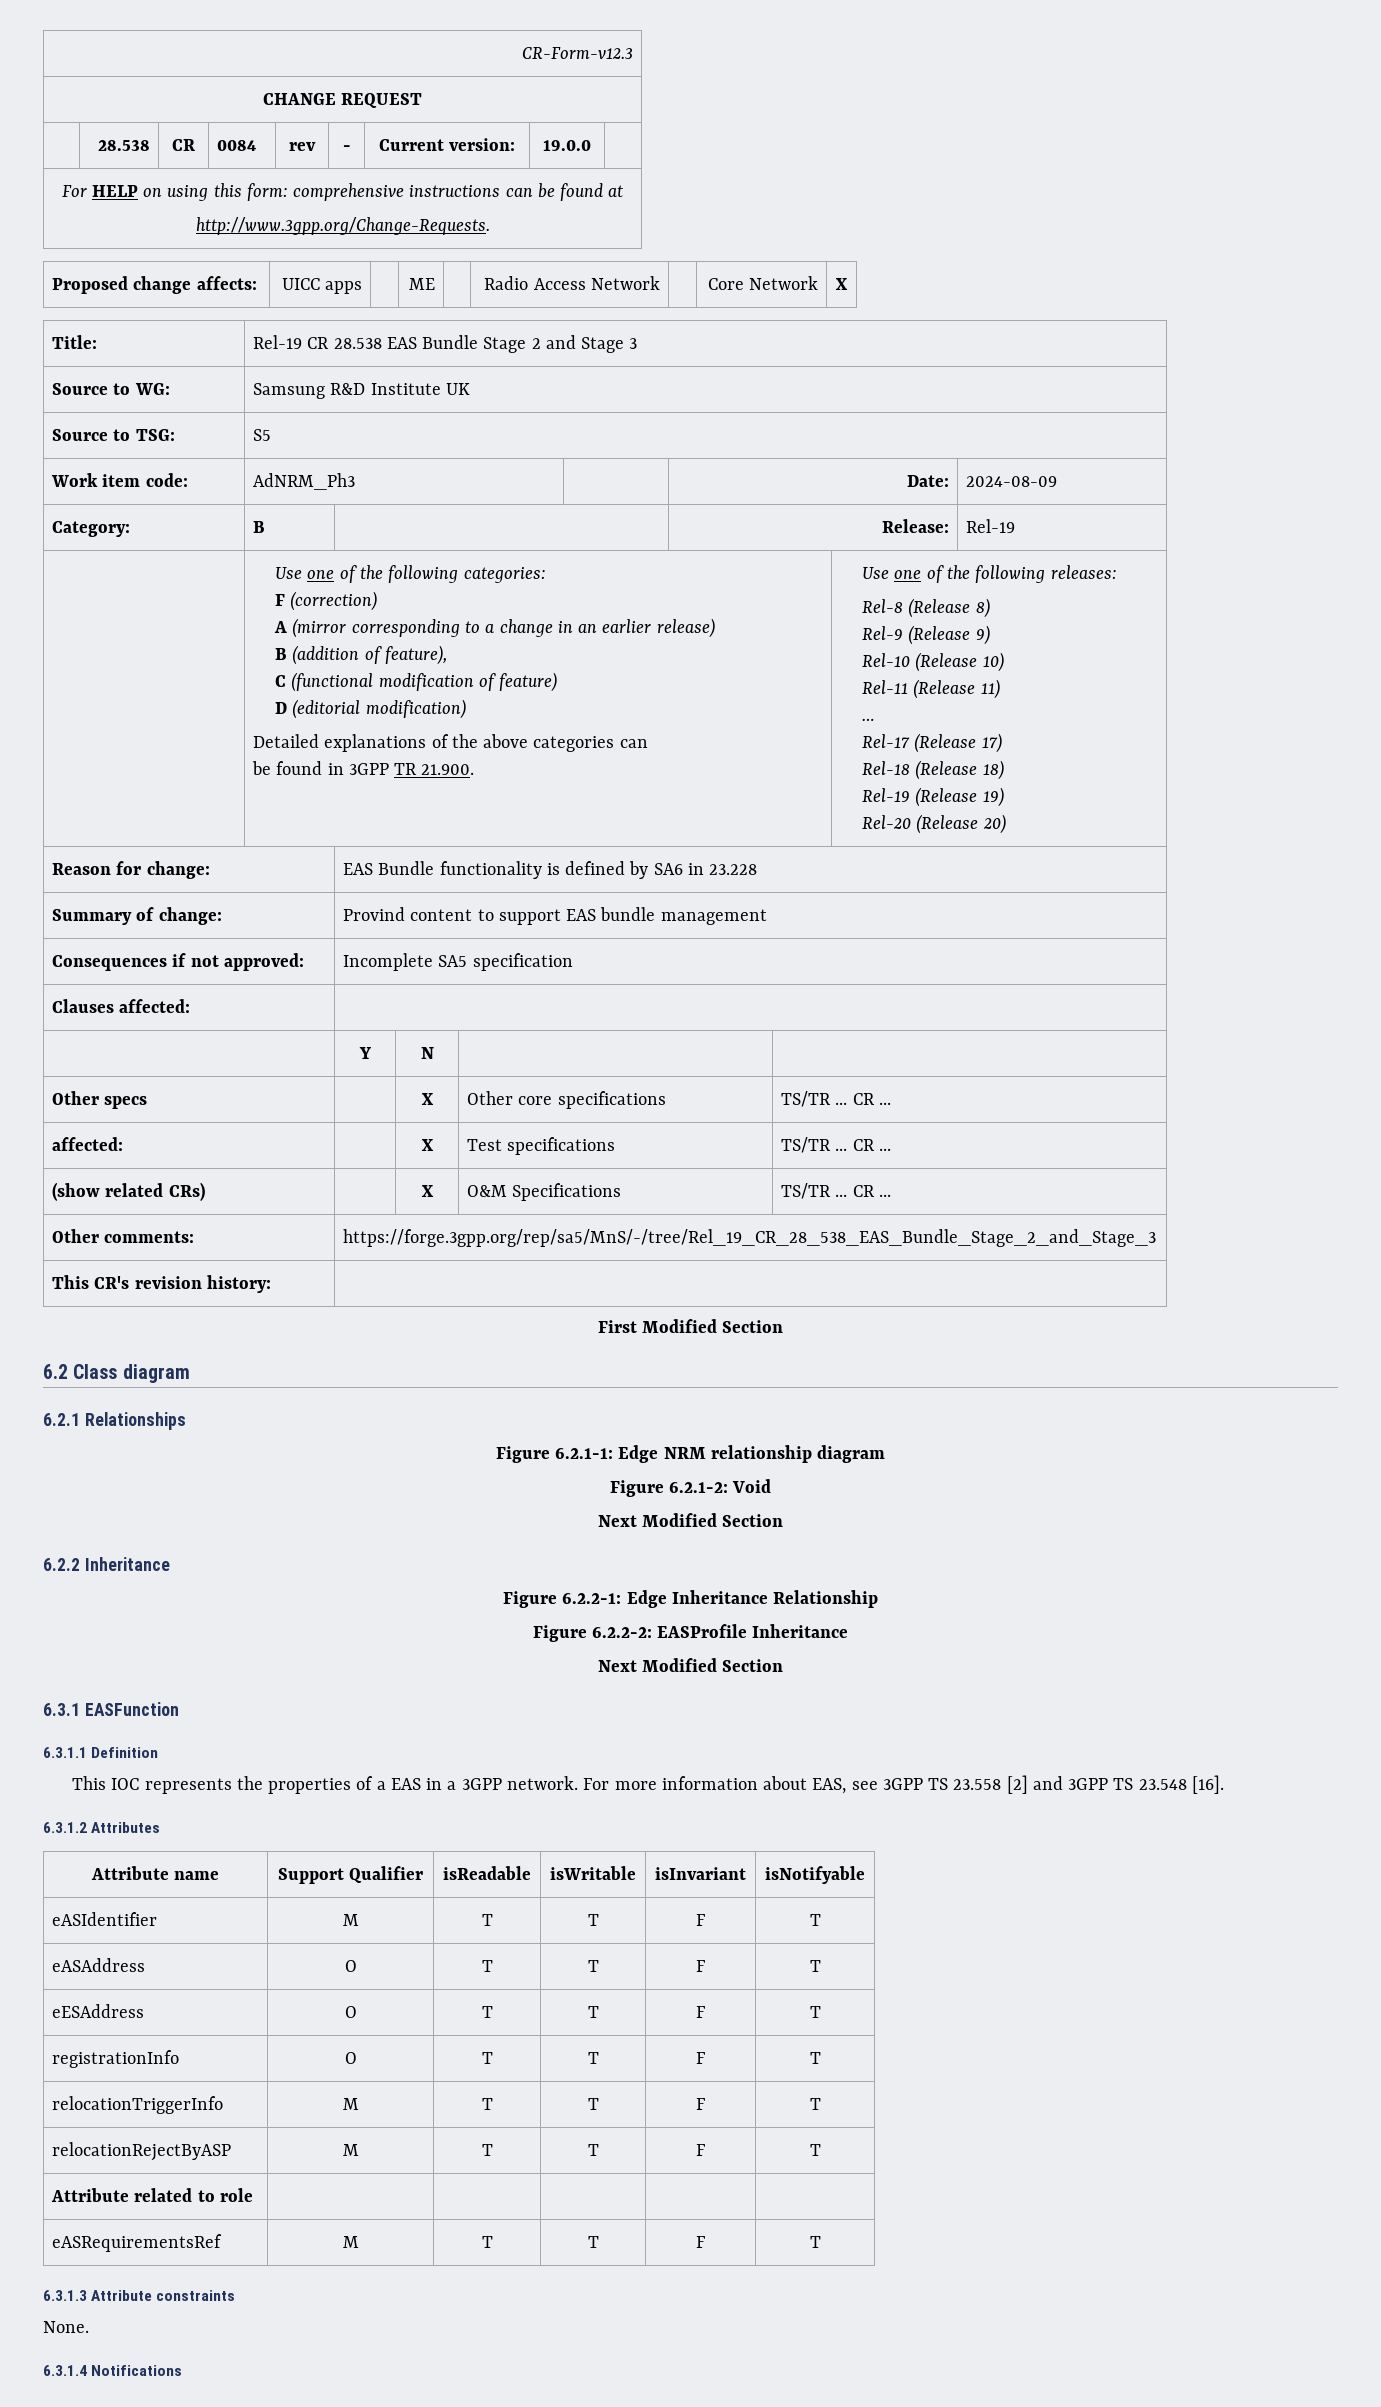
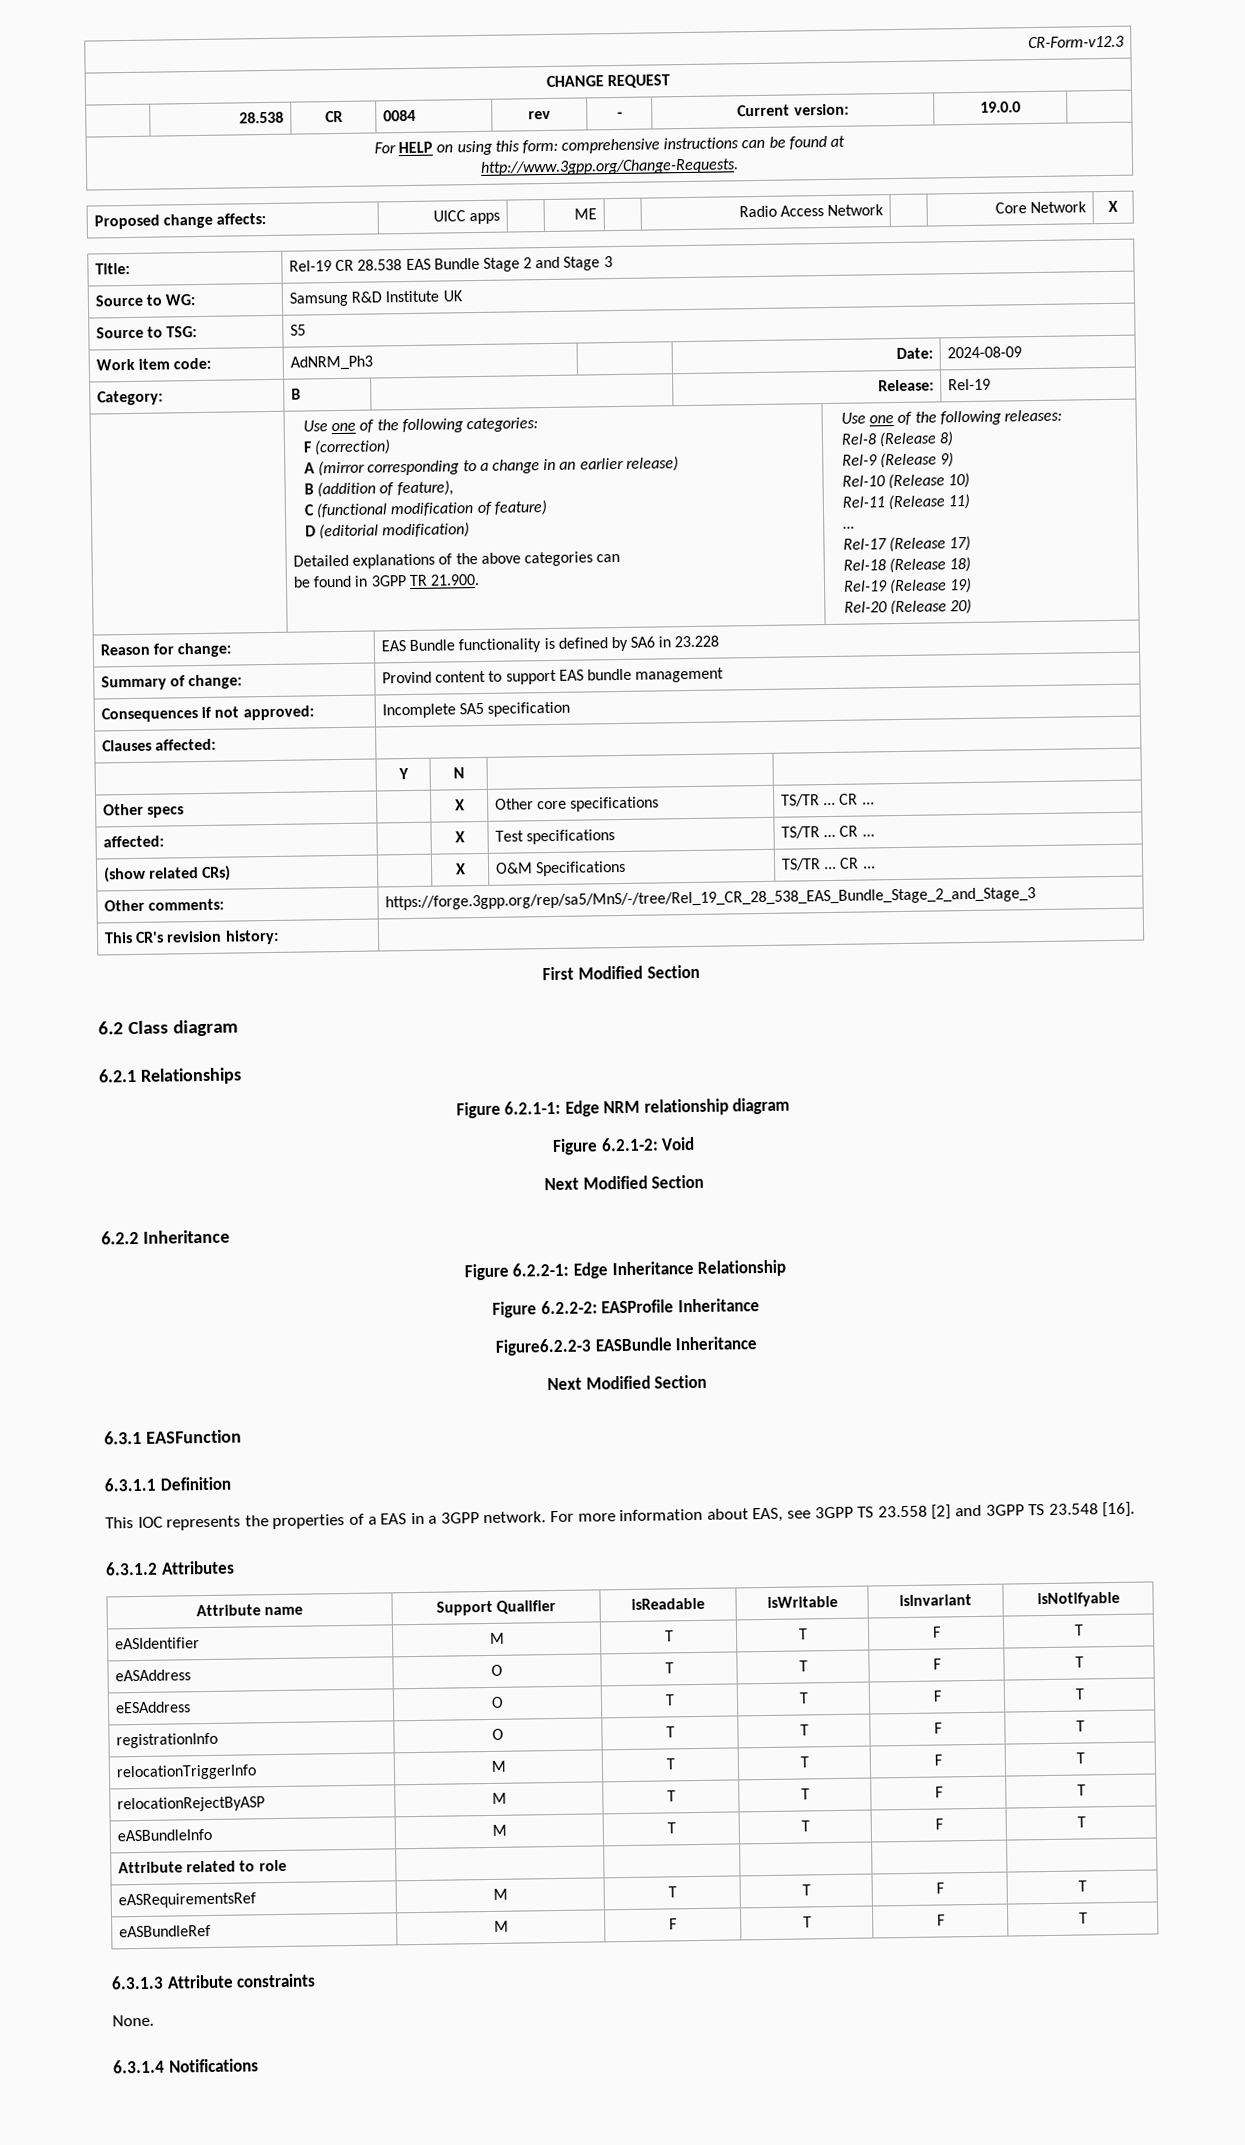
+ Figure6.2.2-3 EASBundle Inheritance
+ eASBundleInfo | M | T | T | F | T
+ eASBundleRef | M | F | T | F | T

